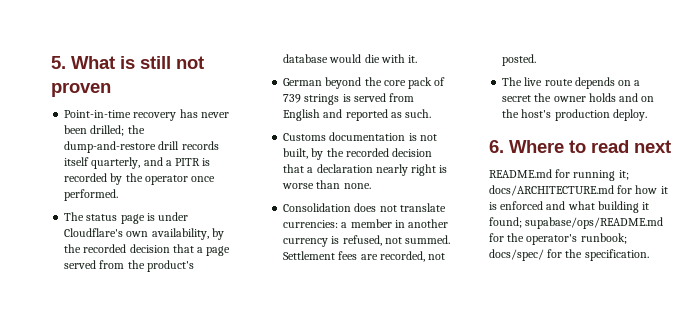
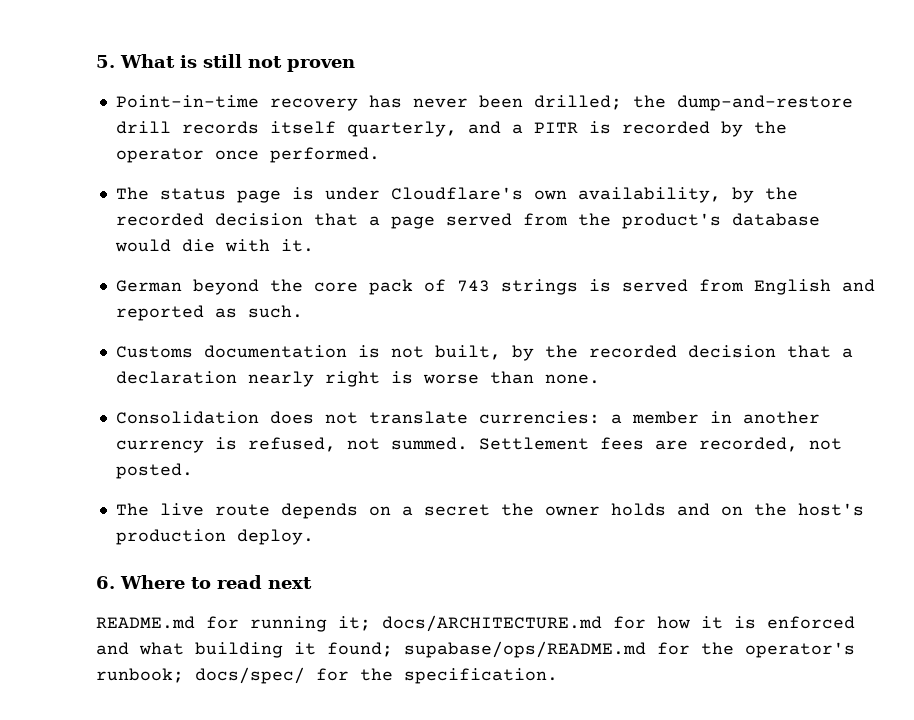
- German beyond the core pack of 739 strings is served from English and reported as such.
+ German beyond the core pack of 743 strings is served from English and reported as such.

